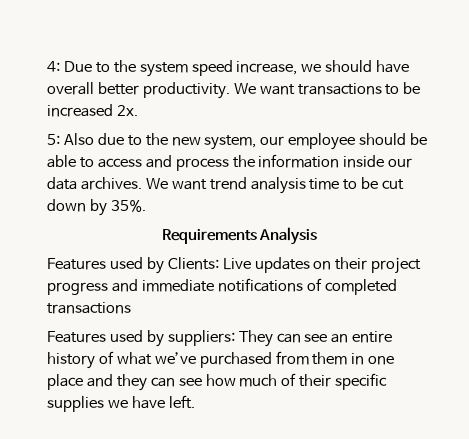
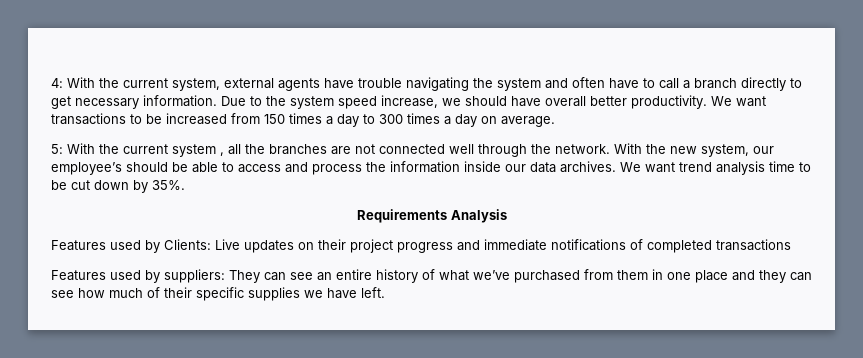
- 4: Due to the system speed increase, we should have overall better productivity.
+ 4: With the current system, external agents have trouble navigating the system and often have to call a branch directly to get necessary information. Due to the system speed increase, we should have overall better productivity.
- We want transactions to be increased 2x.
- 5: Also due to the new system, our employee should be able to access and process the information inside our data archives.
+ We want transactions to be increased from 150 times a day to 300 times a day on average.
+ 5: With the current system , all the branches are not connected well through the network. With the new system, our employee’s should be able to access and process the information inside our data archives.

